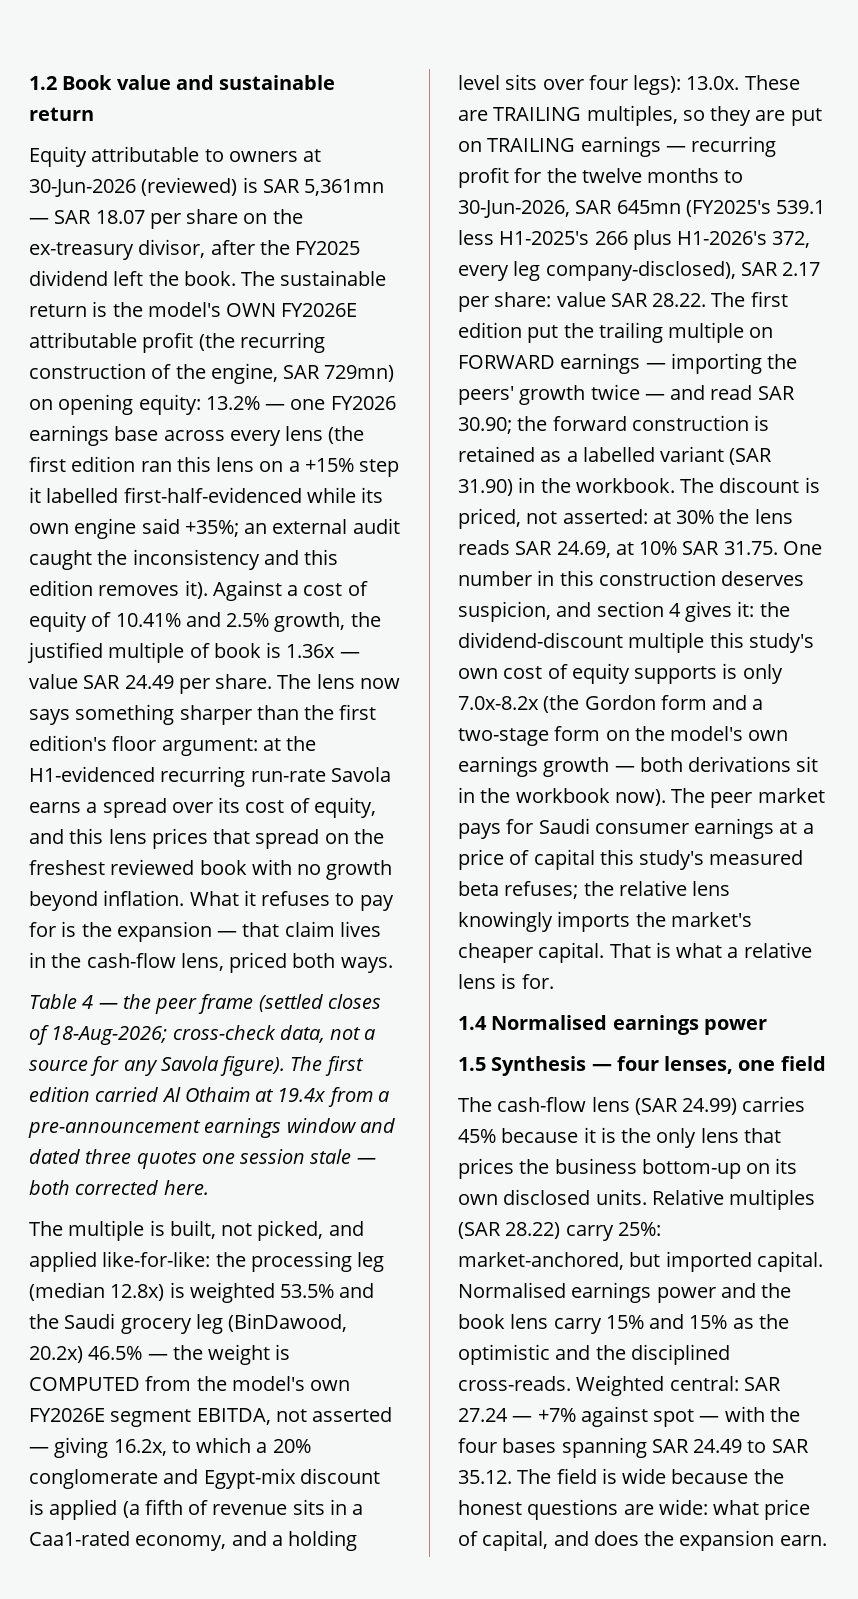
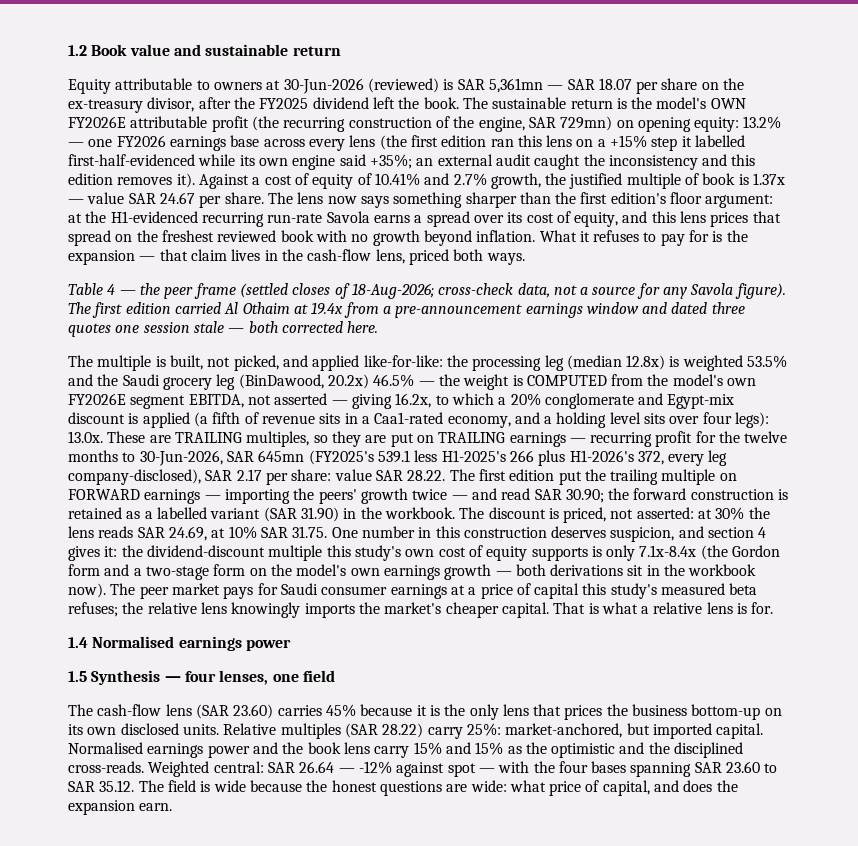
- Against a cost of equity of 10.41% and 2.5% growth, the justified multiple of book is 1.36x — value SAR 24.49 per share.
+ Against a cost of equity of 10.41% and 2.7% growth, the justified multiple of book is 1.37x — value SAR 24.67 per share.
- the dividend-discount multiple this study's own cost of equity supports is only 7.0x-8.2x (the Gordon form and a two-stage form on the model's own earnings growth — both derivations sit in the workbook now).
+ the dividend-discount multiple this study's own cost of equity supports is only 7.1x-8.4x (the Gordon form and a two-stage form on the model's own earnings growth — both derivations sit in the workbook now).
- The cash-flow lens (SAR 24.99) carries 45% because it is the only lens that prices the business bottom-up on its own disclosed units.
+ The cash-flow lens (SAR 23.60) carries 45% because it is the only lens that prices the business bottom-up on its own disclosed units.
- Weighted central: SAR 27.24 — +7% against spot — with the four bases spanning SAR 24.49 to SAR 35.12. The field is wide because the honest questions are wide: what price of capital, and does the expansion earn.
+ Weighted central: SAR 26.64 — -12% against spot — with the four bases spanning SAR 23.60 to SAR 35.12. The field is wide because the honest questions are wide: what price of capital, and does the expansion earn.

